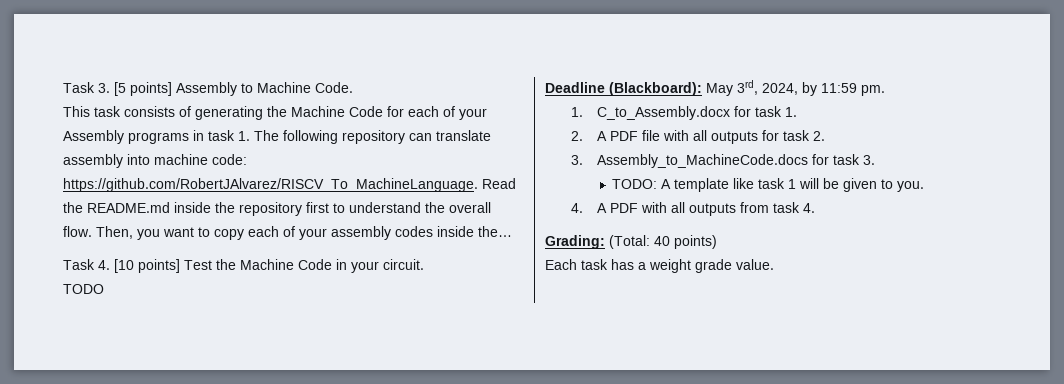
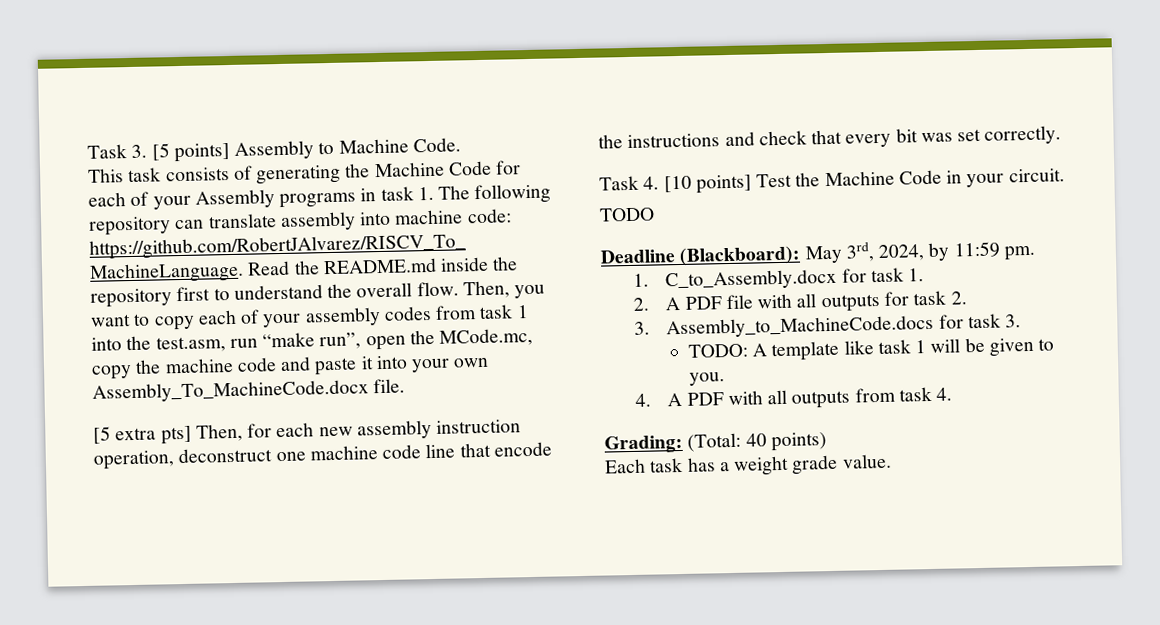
- Then, you want to copy each of your assembly codes inside the…
+ Then, you want to copy each of your assembly codes from task 1 into the test.asm, run “make run”, open the MCode.mc, copy the machine code and paste it into your own Assembly_To_MachineCode.docx file.
+ [5 extra pts] Then, for each new assembly instruction operation, deconstruct one machine code line that encode the instructions and check that every bit was set correctly.

